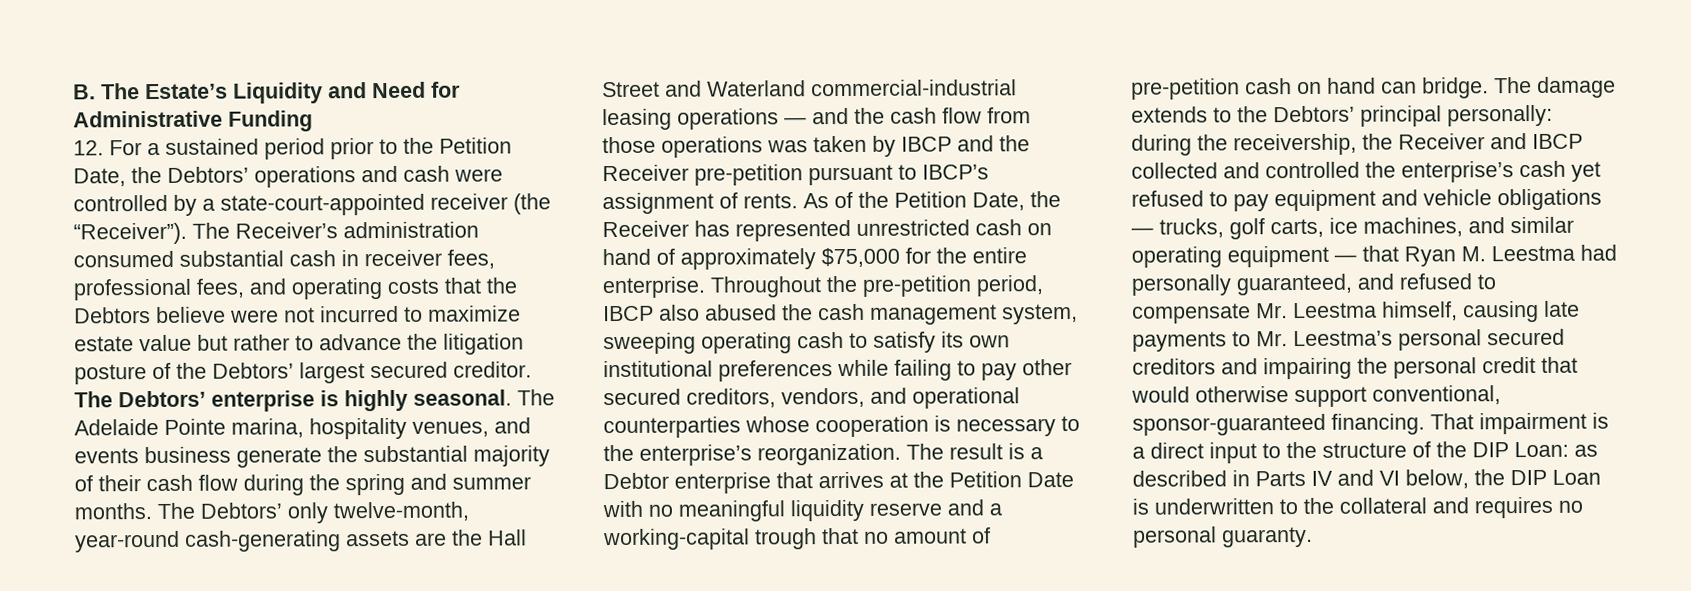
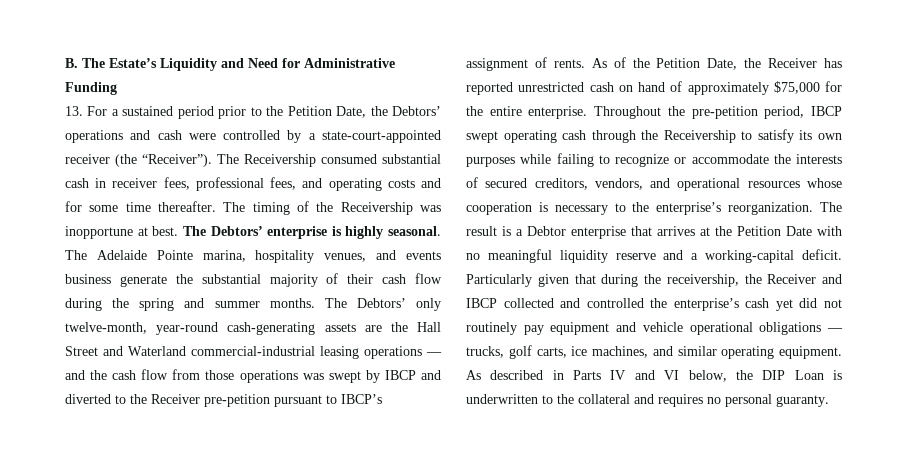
- 12. For a sustained period prior to the Petition Date, the Debtors’ operations and cash were controlled by a state-court-appointed receiver (the “Receiver”).
+ 13. For a sustained period prior to the Petition Date, the Debtors’ operations and cash were controlled by a state-court-appointed receiver (the “Receiver”).
- The Receiver’s administration consumed substantial cash in receiver fees, professional fees, and operating costs that the Debtors believe were not incurred to maximize estate value but rather to advance the litigation posture of the Debtors’ largest secured creditor.
+ The Receivership consumed substantial cash in receiver fees, professional fees, and operating costs and for some time thereafter. The timing of the Receivership was inopportune at best.
- The Debtors’ only twelve-month, year-round cash-generating assets are the Hall Street and Waterland commercial-industrial leasing operations — and the cash flow from those operations was taken by IBCP and the Receiver pre-petition pursuant to IBCP’s assignment of rents.
+ The Debtors’ only twelve-month, year-round cash-generating assets are the Hall Street and Waterland commercial-industrial leasing operations — and the cash flow from those operations was swept by IBCP and diverted to the Receiver pre-petition pursuant to IBCP’s assignment of rents.
- As of the Petition Date, the Receiver has represented unrestricted cash on hand of approximately $75,000 for the entire enterprise.
+ As of the Petition Date, the Receiver has reported unrestricted cash on hand of approximately $75,000 for the entire enterprise.
- Throughout the pre-petition period, IBCP also abused the cash management system, sweeping operating cash to satisfy its own institutional preferences while failing to pay other secured creditors, vendors, and operational counterparties whose cooperation is necessary to the enterprise’s reorganization.
+ Throughout the pre-petition period, IBCP swept operating cash through the Receivership to satisfy its own purposes while failing to recognize or accommodate the interests of secured creditors, vendors, and operational resources whose cooperation is necessary to the enterprise’s reorganization.
- The result is a Debtor enterprise that arrives at the Petition Date with no meaningful liquidity reserve and a working-capital trough that no amount of pre-petition cash on hand can bridge. The damage extends to the Debtors’ principal personally: during the receivership, the Receiver and IBCP collected and controlled the enterprise’s cash yet refused to pay equipment and vehicle obligations — trucks, golf carts, ice machines, and similar operating equipment — that Ryan M. Leestma had personally guaranteed, and refused to compensate Mr. Leestma himself, causing late payments to Mr. Leestma’s personal secured creditors and impairing the personal credit that would otherwise support conventional, sponsor-guaranteed financing. That impairment is a direct input to the structure of the DIP Loan: as described in Parts IV and VI below, the DIP Loan is underwritten to the collateral and requires no personal guaranty.
+ The result is a Debtor enterprise that arrives at the Petition Date with no meaningful liquidity reserve and a working-capital deficit. Particularly given that during the receivership, the Receiver and IBCP collected and controlled the enterprise’s cash yet did not routinely pay equipment and vehicle operational obligations — trucks, golf carts, ice machines, and similar operating equipment. As described in Parts IV and VI below, the DIP Loan is underwritten to the collateral and requires no personal guaranty.

